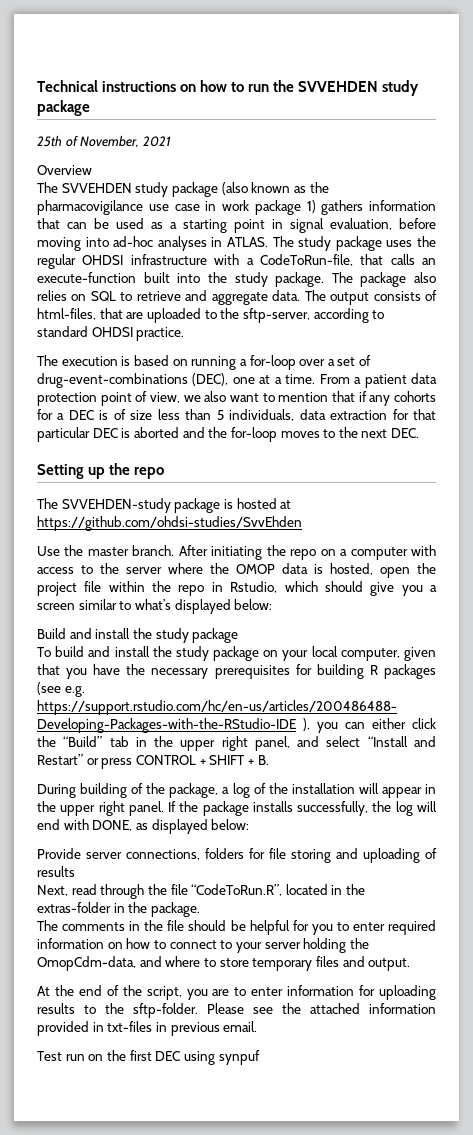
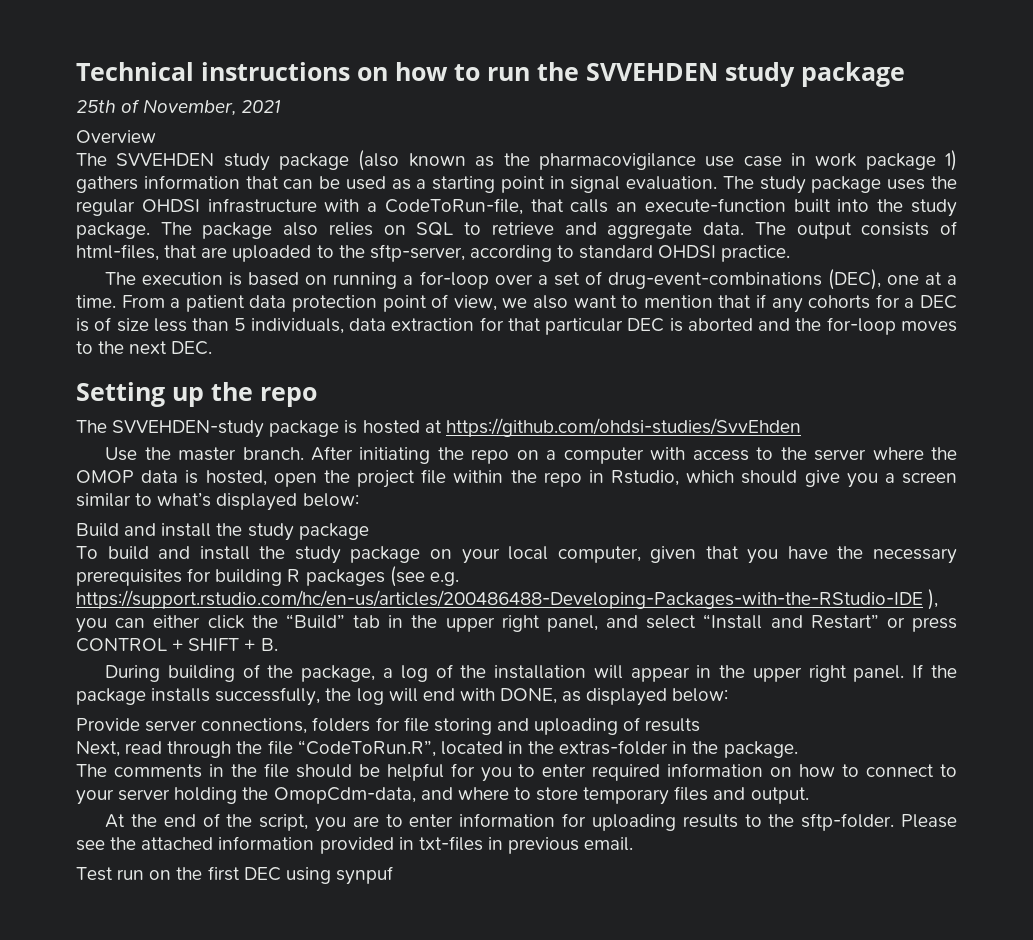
- The SVVEHDEN study package (also known as the pharmacovigilance use case in work package 1) gathers information that can be used as a starting point in signal evaluation, before moving into ad-hoc analyses in ATLAS.
+ The SVVEHDEN study package (also known as the pharmacovigilance use case in work package 1) gathers information that can be used as a starting point in signal evaluation.

